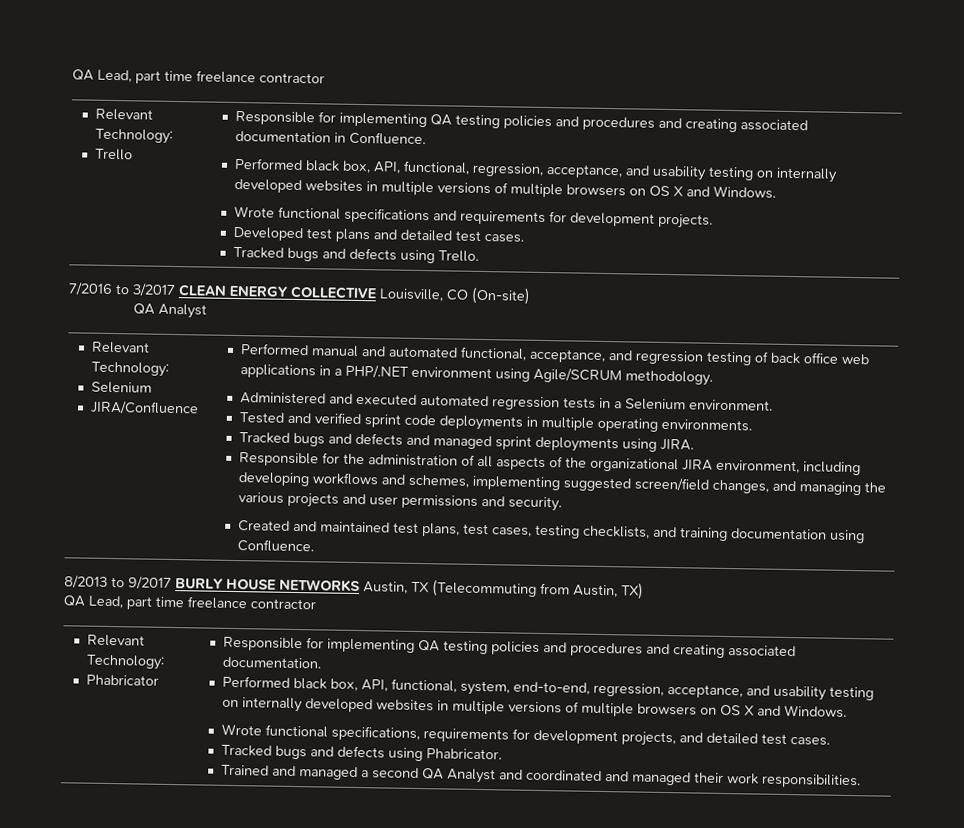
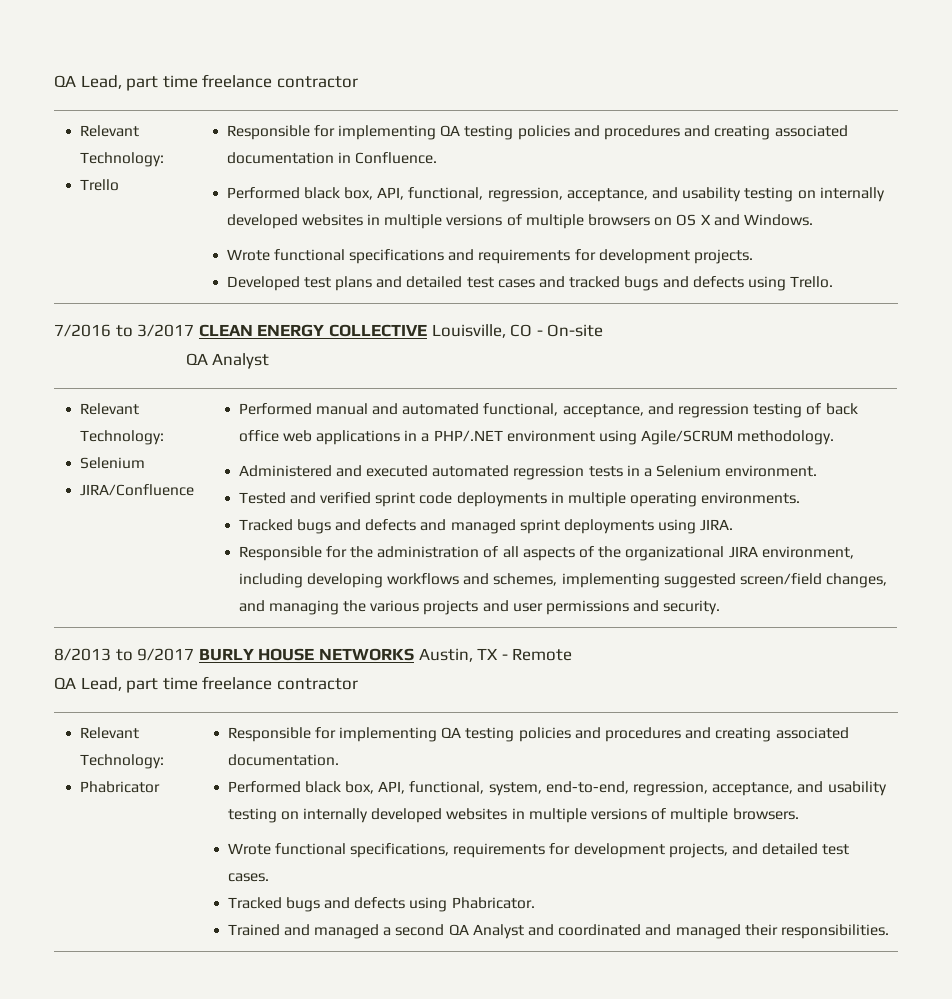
- Developed test plans and detailed test cases.
- Tracked bugs and defects using Trello.
+ Developed test plans and detailed test cases and tracked bugs and defects using Trello.
- 7/2016 to 3/2017 CLEAN ENERGY COLLECTIVE Louisville, CO (On-site)
+ 7/2016 to 3/2017 CLEAN ENERGY COLLECTIVE Louisville, CO - On-site
- Created and maintained test plans, test cases, testing checklists, and training documentation using Confluence.
- 8/2013 to 9/2017 BURLY HOUSE NETWORKS Austin, TX (Telecommuting from Austin, TX)
+ 8/2013 to 9/2017 BURLY HOUSE NETWORKS Austin, TX - Remote
- Performed black box, API, functional, system, end-to-end, regression, acceptance, and usability testing on internally developed websites in multiple versions of multiple browsers on OS X and Windows.
+ Performed black box, API, functional, system, end-to-end, regression, acceptance, and usability testing on internally developed websites in multiple versions of multiple browsers.
- Trained and managed a second QA Analyst and coordinated and managed their work responsibilities.
+ Trained and managed a second QA Analyst and coordinated and managed their responsibilities.

